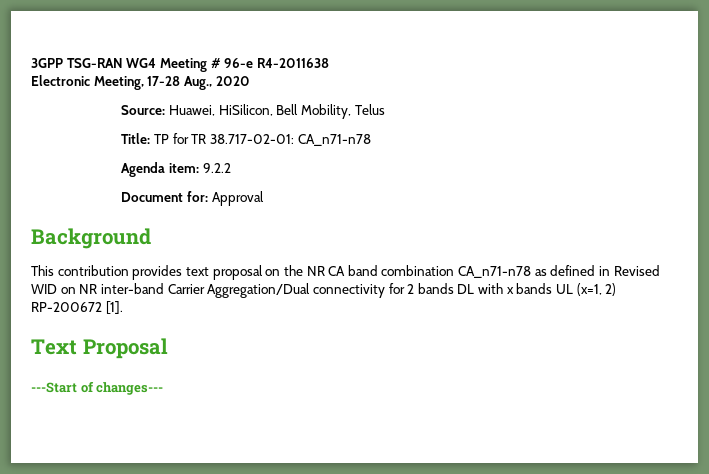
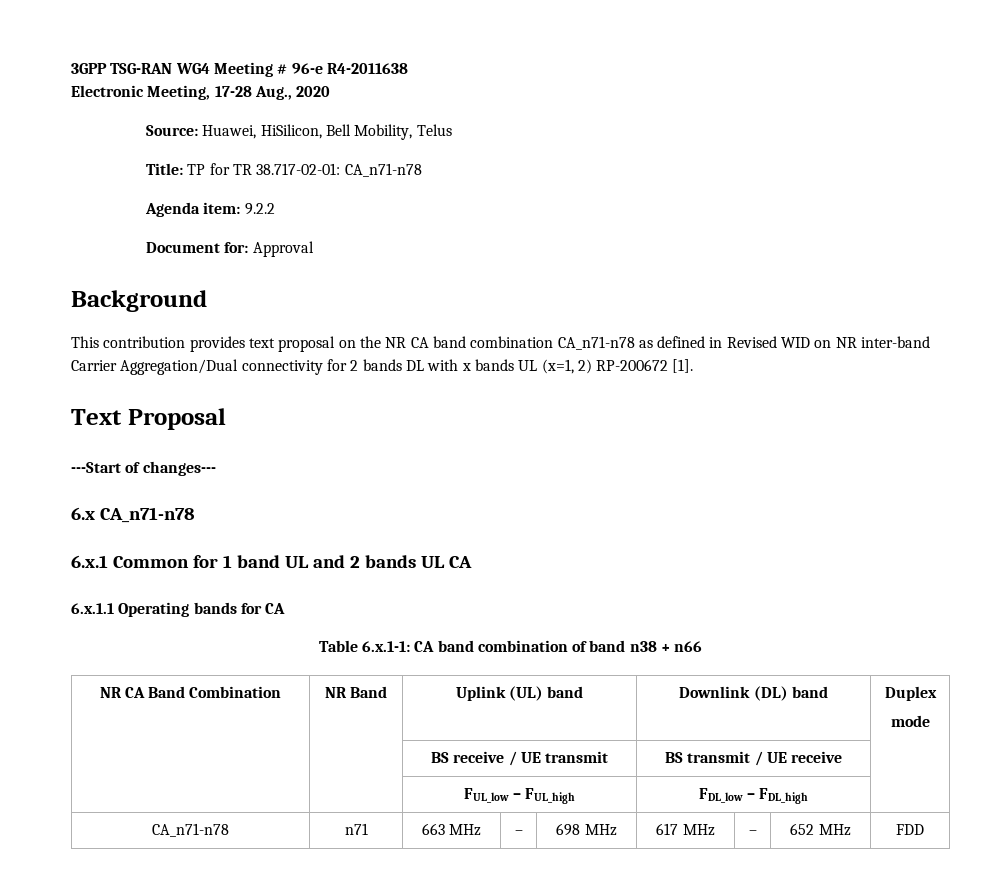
+ 6.x CA_n71-n78
+ 6.x.1 Common for 1 band UL and 2 bands UL CA
+ 6.x.1.1 Operating bands for CA
+ Table 6.x.1-1: CA band combination of band n38 + n66
+ NR CA Band Combination | NR Band | Uplink (UL) band | Downlink (DL) band | Duplex
+ mode
+ | | BS receive / UE transmit | BS transmit / UE receive |
+ | | FUL_low – FUL_high | FDL_low – FDL_high |
+ CA_n71-n78 | n71 | 663 MHz | – | 698 MHz | 617 MHz | – | 652 MHz | FDD

